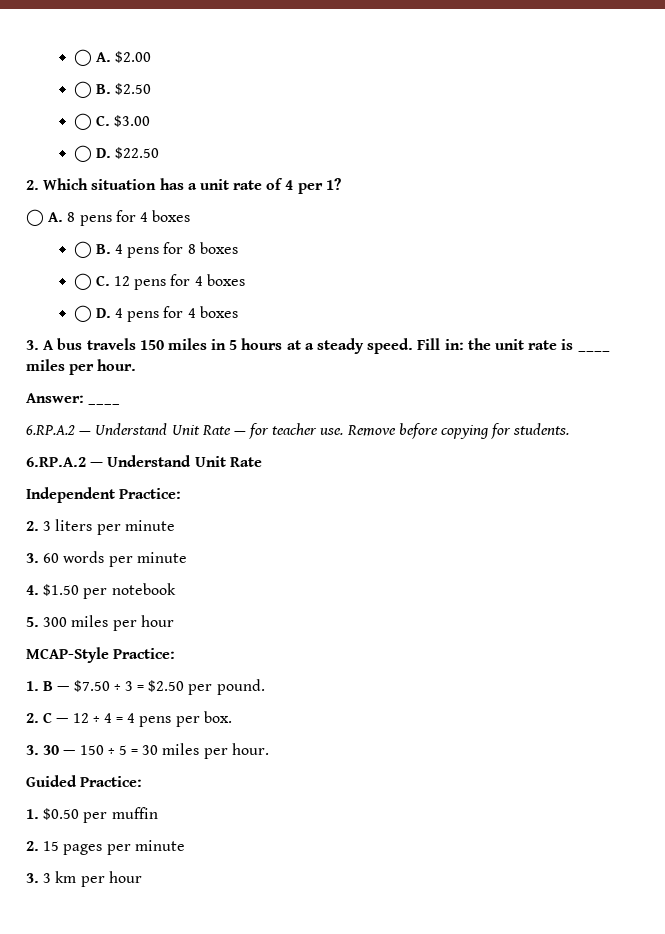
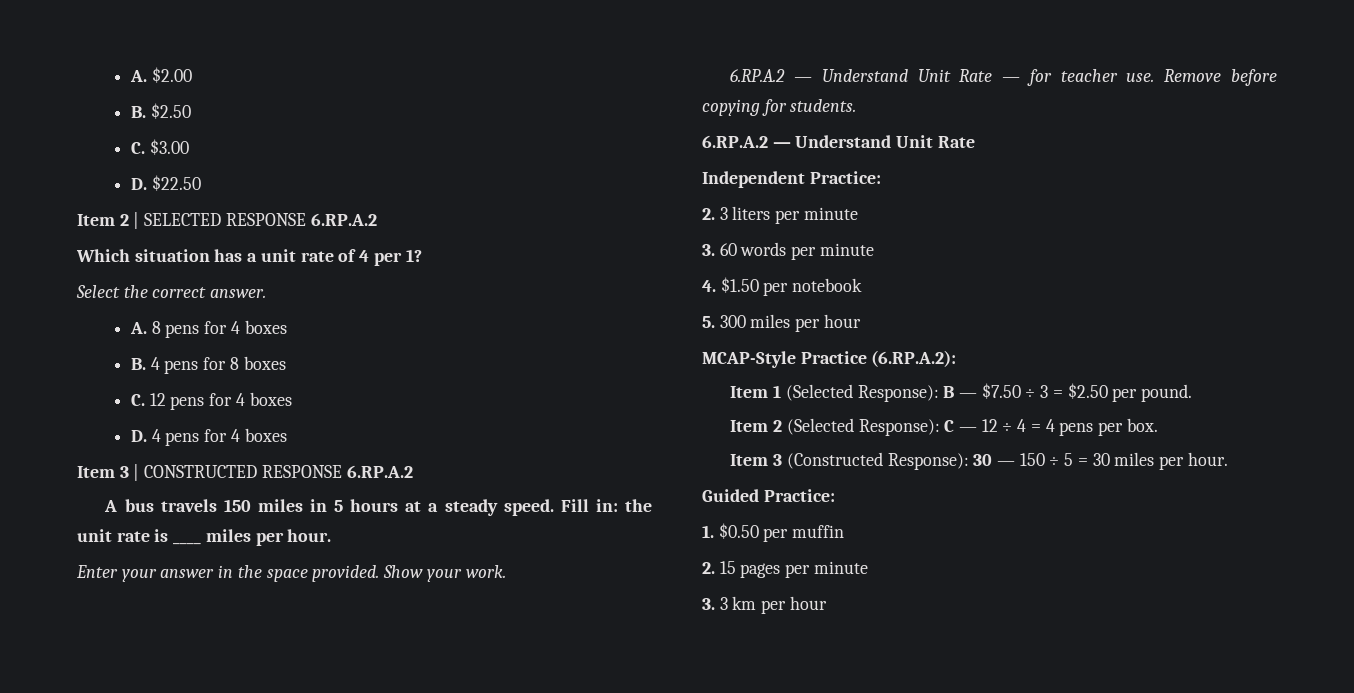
- ◯ A. $2.00
+ A. $2.00
- ◯ B. $2.50
+ B. $2.50
- ◯ C. $3.00
+ C. $3.00
- ◯ D. $22.50
+ D. $22.50
- 2. Which situation has a unit rate of 4 per 1?
+ Item 2 | SELECTED RESPONSE 6.RP.A.2
+ Which situation has a unit rate of 4 per 1?
- ◯ A. 8 pens for 4 boxes
+ Select the correct answer.
+ A. 8 pens for 4 boxes
- ◯ B. 4 pens for 8 boxes
+ B. 4 pens for 8 boxes
- ◯ C. 12 pens for 4 boxes
+ C. 12 pens for 4 boxes
- ◯ D. 4 pens for 4 boxes
+ D. 4 pens for 4 boxes
- 3. A bus travels 150 miles in 5 hours at a steady speed.
+ Item 3 | CONSTRUCTED RESPONSE 6.RP.A.2
+ A bus travels 150 miles in 5 hours at a steady speed.
- Answer: ____
+ Enter your answer in the space provided. Show your work.
- MCAP-Style Practice:
- 1. B — $7.50 ÷ 3 = $2.50 per pound.
+ MCAP-Style Practice (6.RP.A.2):
+ Item 1 (Selected Response): B — $7.50 ÷ 3 = $2.50 per pound.
- 2. C — 12 ÷ 4 = 4 pens per box.
+ Item 2 (Selected Response): C — 12 ÷ 4 = 4 pens per box.
- 3. 30 — 150 ÷ 5 = 30 miles per hour.
+ Item 3 (Constructed Response): 30 — 150 ÷ 5 = 30 miles per hour.

